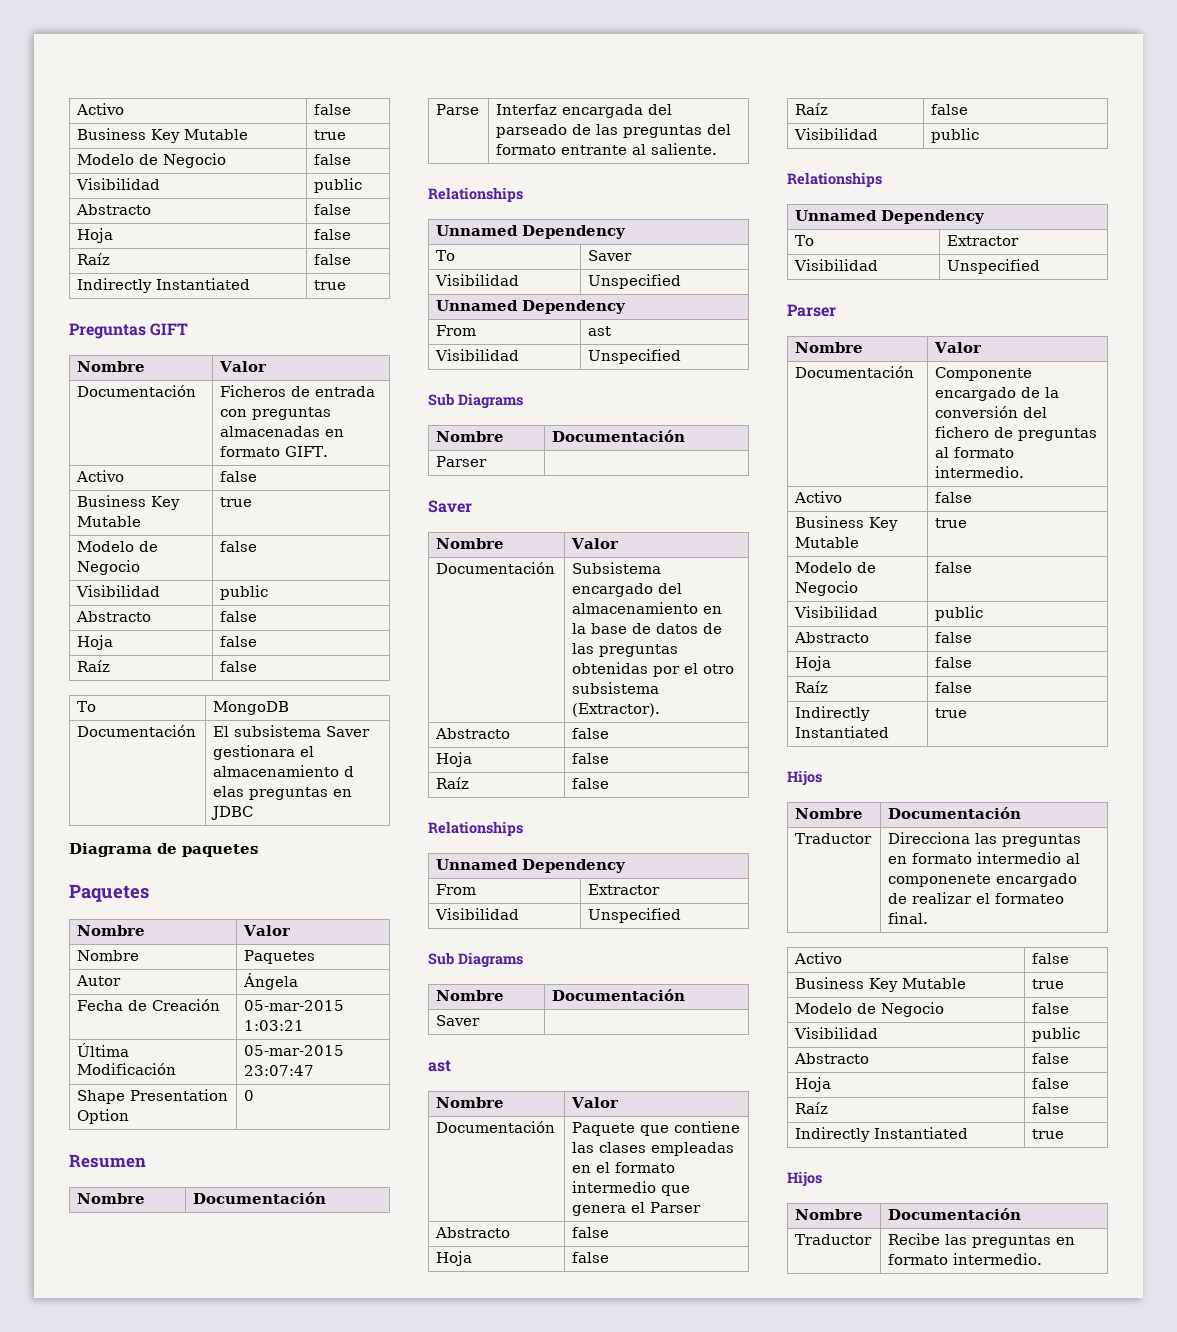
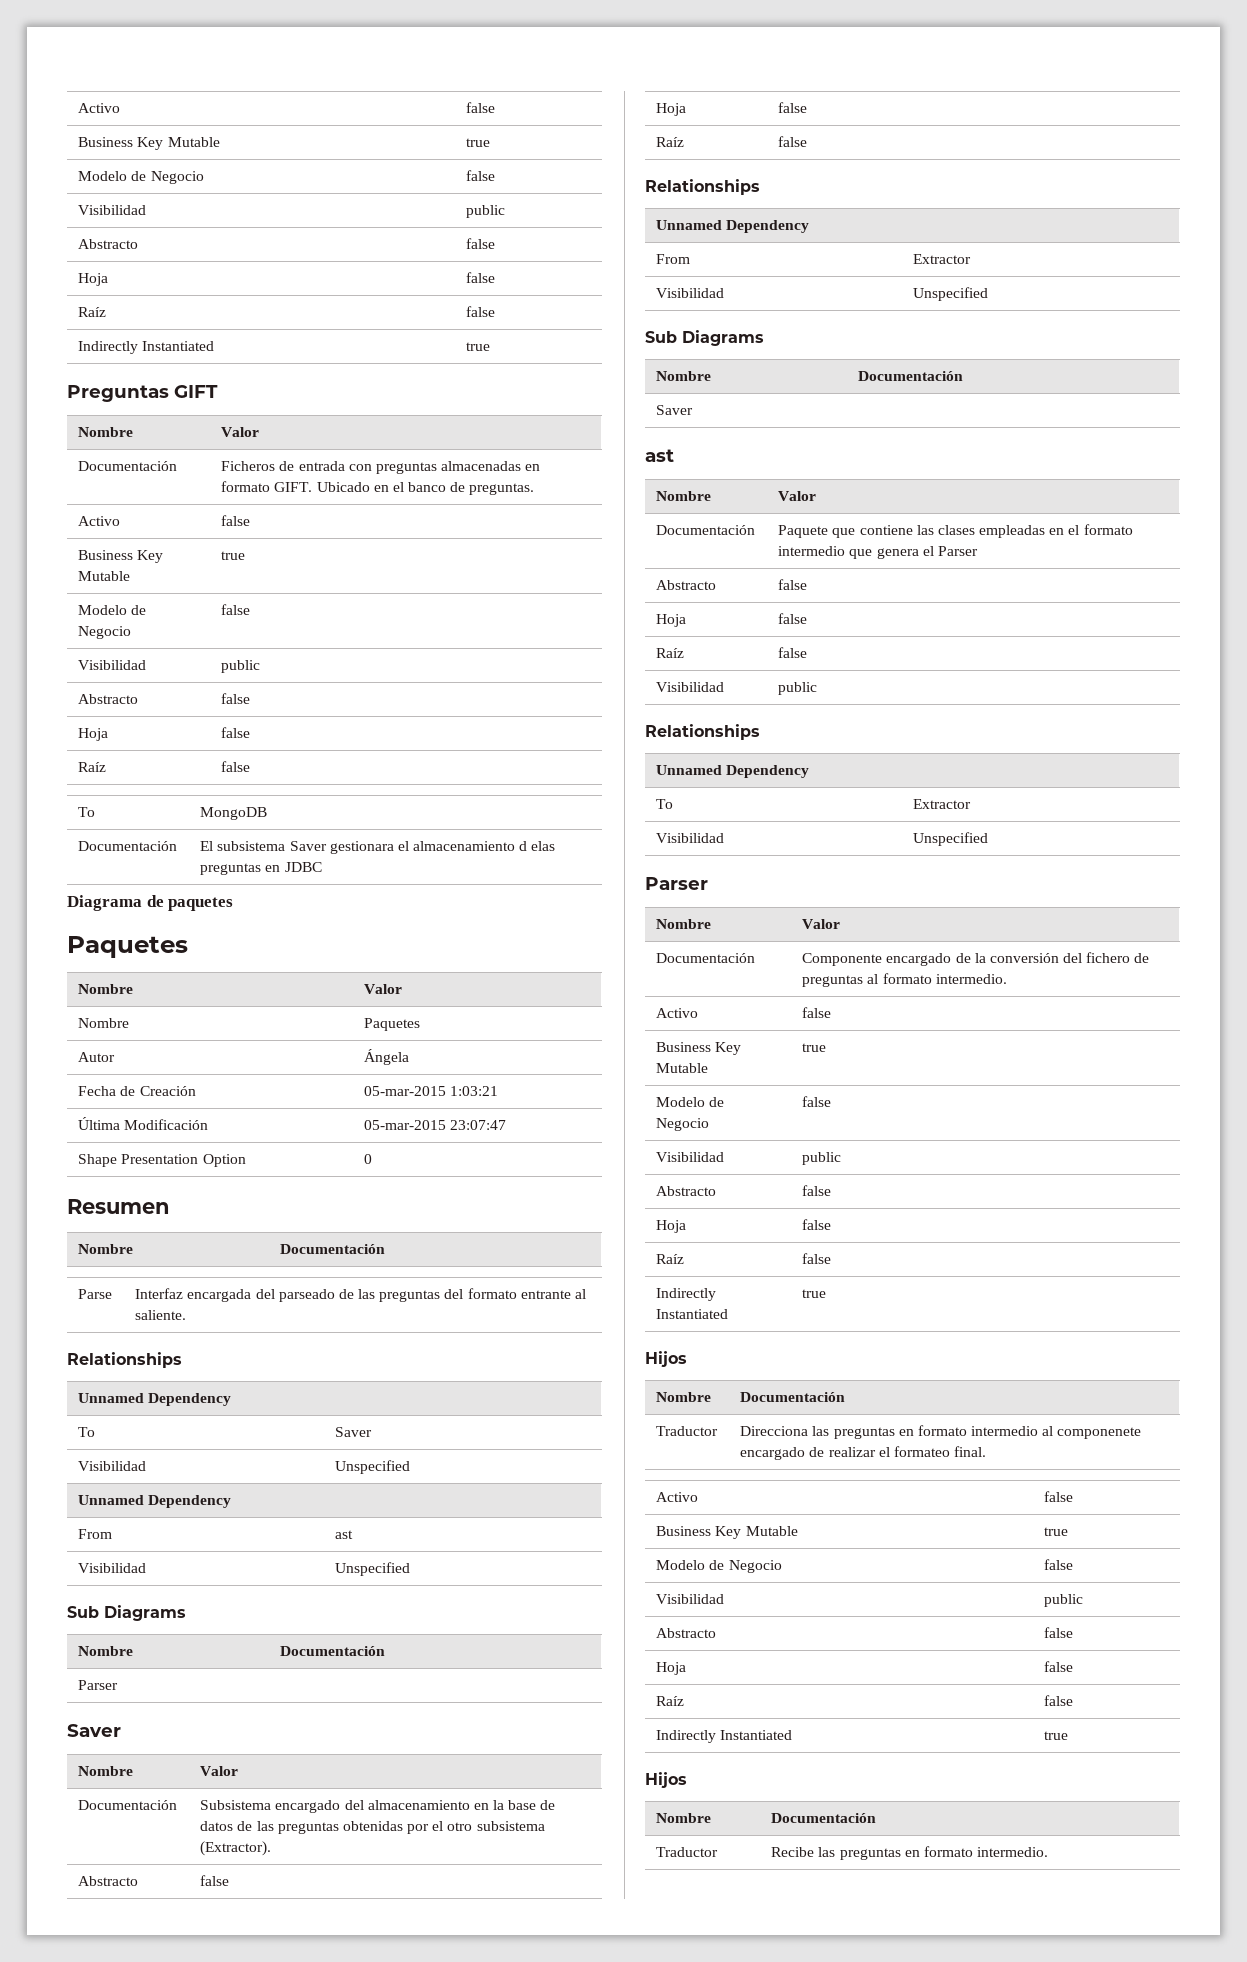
- Documentación | Ficheros de entrada con preguntas almacenadas en formato GIFT.
+ Documentación | Ficheros de entrada con preguntas almacenadas en formato GIFT. Ubicado en el banco de preguntas.

